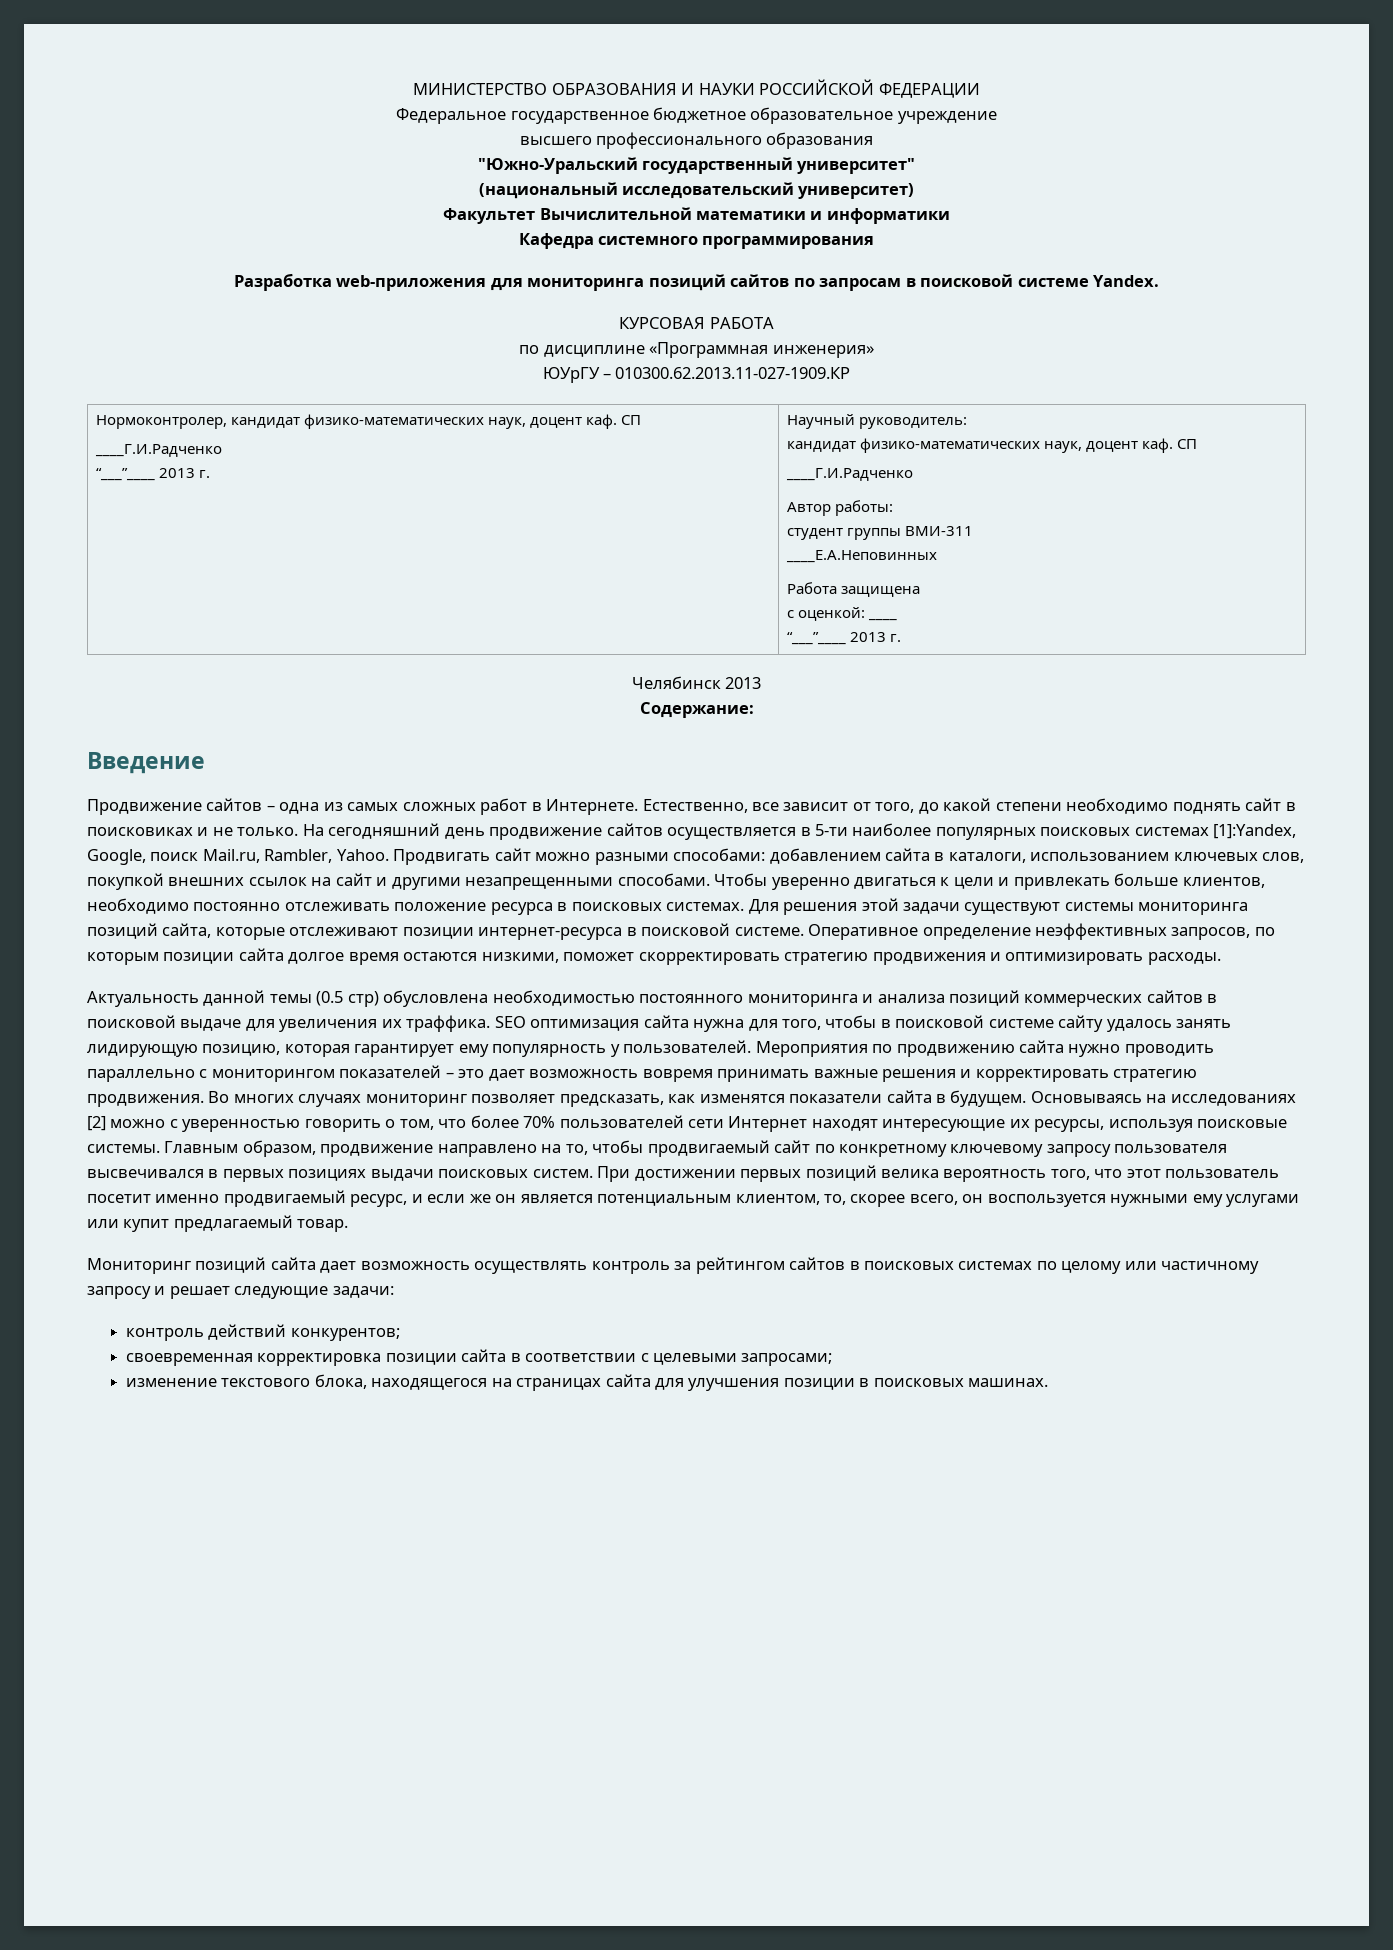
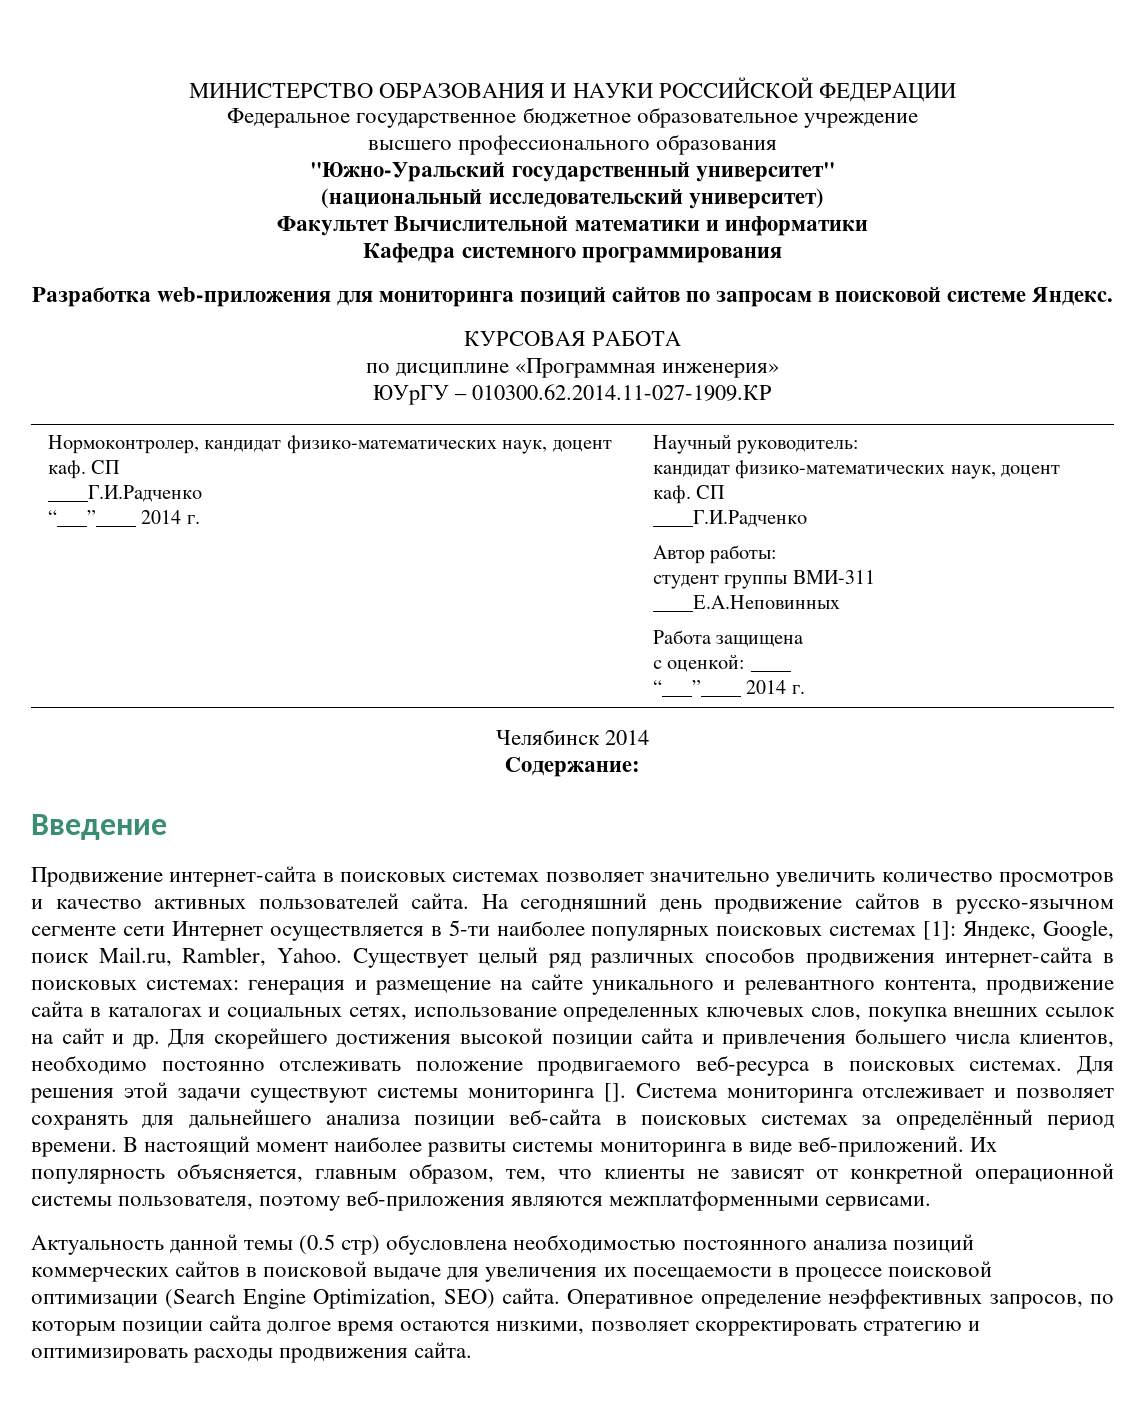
- Разработка web-приложения для мониторинга позиций сайтов по запросам в поисковой системе Yandex.
+ Разработка web-приложения для мониторинга позиций сайтов по запросам в поисковой системе Яндекс.
- ЮУрГУ – 010300.62.2013.11-027-1909.КР
+ ЮУрГУ – 010300.62.2014.11-027-1909.КР
  Нормоконтролер, кандидат физико-математических наук, доцент каф. СП
  ____Г.И.Радченко
- “___”____ 2013 г. | Научный руководитель:
+ “___”____ 2014 г. | Научный руководитель:
  кандидат физико-математических наук, доцент каф. СП
  ____Г.И.Радченко
  Автор работы:
  студент группы ВМИ-311
  ____Е.А.Неповинных
  Работа защищена
  с оценкой: ____
- “___”____ 2013 г.
+ “___”____ 2014 г.
- Челябинск 2013
+ Челябинск 2014
- Продвижение сайтов – одна из самых сложных работ в Интернете. Естественно, все зависит от того, до какой степени необходимо поднять сайт в поисковиках и не только.
+ Продвижение интернет-сайта в поисковых системах позволяет значительно увеличить количество просмотров и качество активных пользователей сайта.
- На сегодняшний день продвижение сайтов осуществляется в 5-ти наиболее популярных поисковых системах [1]:Yandex, Google, поиск Mail.ru, Rambler, Yahoo.
+ На сегодняшний день продвижение сайтов в русско-язычном сегменте сети Интернет осуществляется в 5-ти наиболее популярных поисковых системах [1]: Яндекс, Google, поиск Mail.ru, Rambler, Yahoo.
- Продвигать сайт можно разными способами: добавлением сайта в каталоги, использованием ключевых слов, покупкой внешних ссылок на сайт и другими незапрещенными способами. Чтобы уверенно двигаться к цели и привлекать больше клиентов, необходимо постоянно отслеживать положение ресурса в поисковых системах.
+ Существует целый ряд различных способов продвижения интернет-сайта в поисковых системах: генерация и размещение на сайте уникального и релевантного контента, продвижение сайта в каталогах и социальных сетях, использование определенных ключевых слов, покупка внешних ссылок на сайт и др. Для скорейшего достижения высокой позиции сайта и привлечения большего числа клиентов, необходимо постоянно отслеживать положение продвигаемого веб-ресурса в поисковых системах.
- Для решения этой задачи существуют системы мониторинга позиций сайта, которые отслеживают позиции интернет-ресурса в поисковой системе.
+ Для решения этой задачи существуют системы мониторинга []. Система мониторинга отслеживает и позволяет сохранять для дальнейшего анализа позиции веб-сайта в поисковых системах за определённый период времени. В настоящий момент наиболее развиты системы мониторинга в виде веб-приложений. Их популярность объясняется, главным образом, тем, что клиенты не зависят от конкретной операционной системы пользователя, поэтому веб-приложения являются межплатформенными сервисами.
+ Актуальность данной темы (0.5 стр) обусловлена необходимостью постоянного анализа позиций коммерческих сайтов в поисковой выдаче для увеличения их посещаемости в процессе поисковой оптимизации (Search Engine Optimization, SEO) сайта.
- Оперативное определение неэффективных запросов, по которым позиции сайта долгое время остаются низкими, поможет скорректировать стратегию продвижения и оптимизировать расходы.
- Актуальность данной темы (0.5 стр) обусловлена необходимостью постоянного мониторинга и анализа позиций коммерческих сайтов в поисковой выдаче для увеличения их траффика. SEO оптимизация сайта нужна для того, чтобы в поисковой системе сайту удалось занять лидирующую позицию, которая гарантирует ему популярность у пользователей. Мероприятия по продвижению сайта нужно проводить параллельно с мониторингом показателей – это дает возможность вовремя принимать важные решения и корректировать стратегию продвижения. Во многих случаях мониторинг позволяет предсказать, как изменятся показатели сайта в будущем. Основываясь на исследованиях [2] можно с уверенностью говорить о том, что более 70% пользователей сети Интернет находят интересующие их ресурсы, используя поисковые системы. Главным образом, продвижение направлено на то, чтобы продвигаемый сайт по конкретному ключевому запросу пользователя высвечивался в первых позициях выдачи поисковых систем. При достижении первых позиций велика вероятность того, что этот пользователь посетит именно продвигаемый ресурс, и если же он является потенциальным клиентом, то, скорее всего, он воспользуется нужными ему услугами или купит предлагаемый товар.
- Мониторинг позиций сайта дает возможность осуществлять контроль за рейтингом сайтов в поисковых системах по целому или частичному запросу и решает следующие задачи:
- контроль действий конкурентов;
- своевременная корректировка позиции сайта в соответствии с целевыми запросами;
- изменение текстового блока, находящегося на страницах сайта для улучшения позиции в поисковых машинах.
+ Оперативное определение неэффективных запросов, по которым позиции сайта долгое время остаются низкими, позволяет скорректировать стратегию и оптимизировать расходы продвижения сайта.

